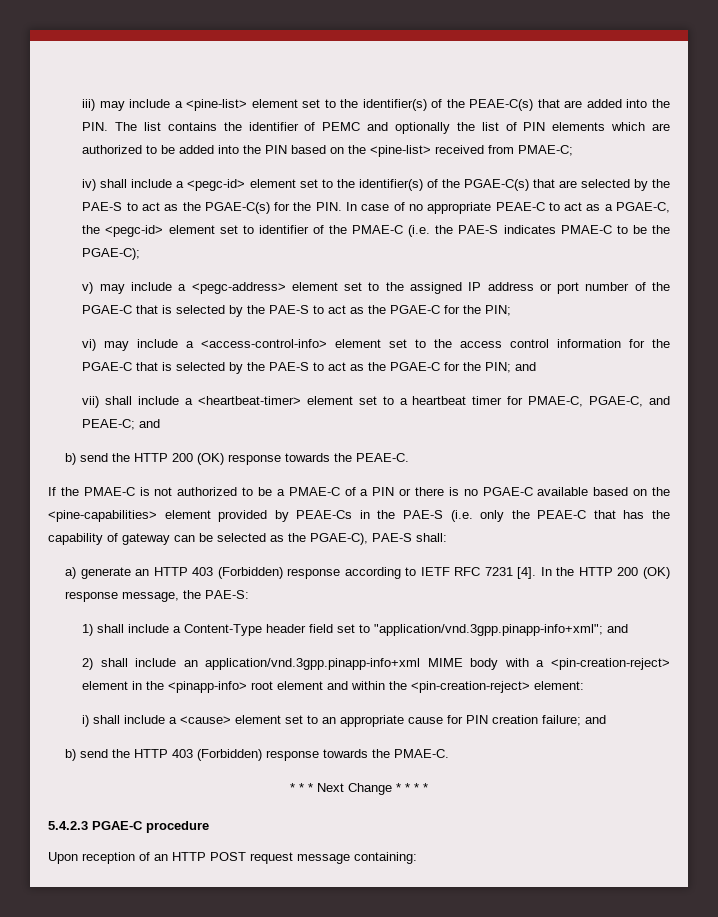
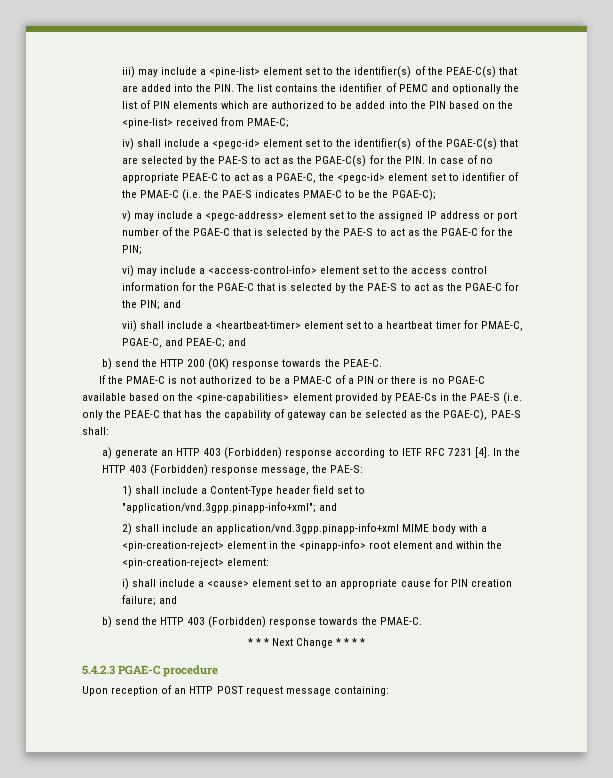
- In the HTTP 200 (OK) response message, the PAE-S:
+ In the HTTP 403 (Forbidden) response message, the PAE-S:

